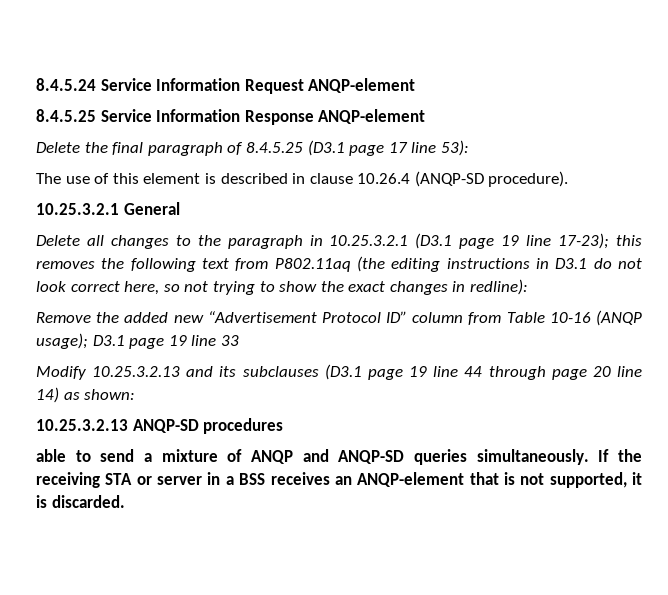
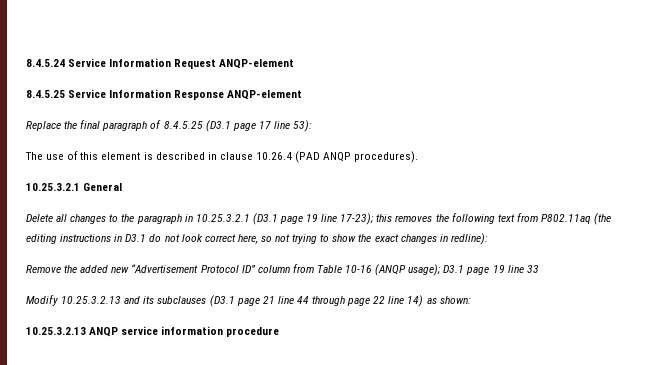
- Delete the final paragraph of 8.4.5.25 (D3.1 page 17 line 53):
+ Replace the final paragraph of 8.4.5.25 (D3.1 page 17 line 53):
- The use of this element is described in clause 10.26.4 (ANQP-SD procedure).
+ The use of this element is described in clause 10.26.4 (PAD ANQP procedures).
- Modify 10.25.3.2.13 and its subclauses (D3.1 page 19 line 44 through page 20 line 14) as shown:
+ Modify 10.25.3.2.13 and its subclauses (D3.1 page 21 line 44 through page 22 line 14) as shown:
- 10.25.3.2.13 ANQP-SD procedures
- able to send a mixture of ANQP and ANQP-SD queries simultaneously. If the receiving STA or server in a BSS receives an ANQP-element that is not supported, it is discarded.
+ 10.25.3.2.13 ANQP service information procedure

